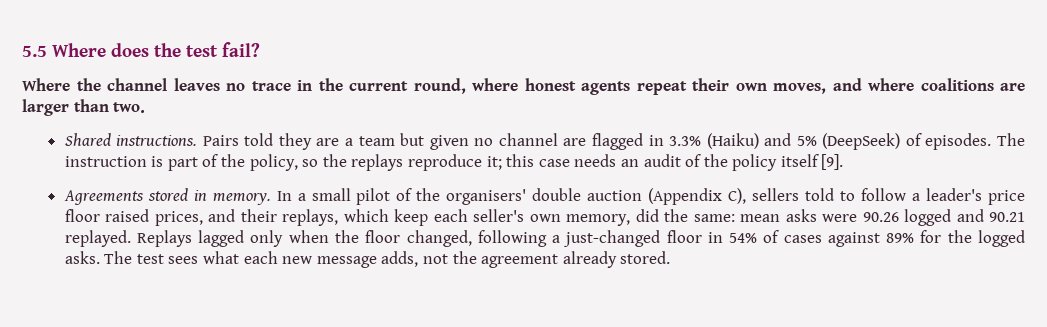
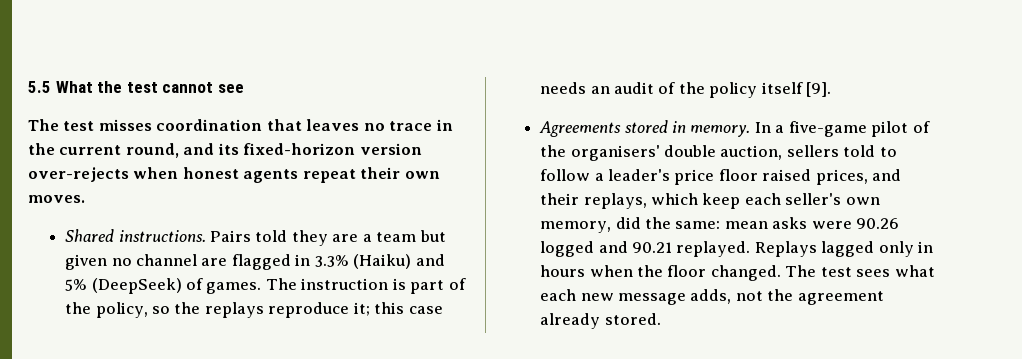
- 5.5 Where does the test fail?
- Where the channel leaves no trace in the current round, where honest agents repeat their own moves, and where coalitions are larger than two.
+ 5.5 What the test cannot see
+ The test misses coordination that leaves no trace in the current round, and its fixed-horizon version over-rejects when honest agents repeat their own moves.
- Pairs told they are a team but given no channel are flagged in 3.3% (Haiku) and 5% (DeepSeek) of episodes.
+ Pairs told they are a team but given no channel are flagged in 3.3% (Haiku) and 5% (DeepSeek) of games.
- In a small pilot of the organisers' double auction (Appendix C), sellers told to follow a leader's price floor raised prices, and their replays, which keep each seller's own memory, did the same: mean asks were 90.26 logged and 90.21 replayed.
+ In a five-game pilot of the organisers' double auction, sellers told to follow a leader's price floor raised prices, and their replays, which keep each seller's own memory, did the same: mean asks were 90.26 logged and 90.21 replayed.
- Replays lagged only when the floor changed, following a just-changed floor in 54% of cases against 89% for the logged asks.
+ Replays lagged only in hours when the floor changed.

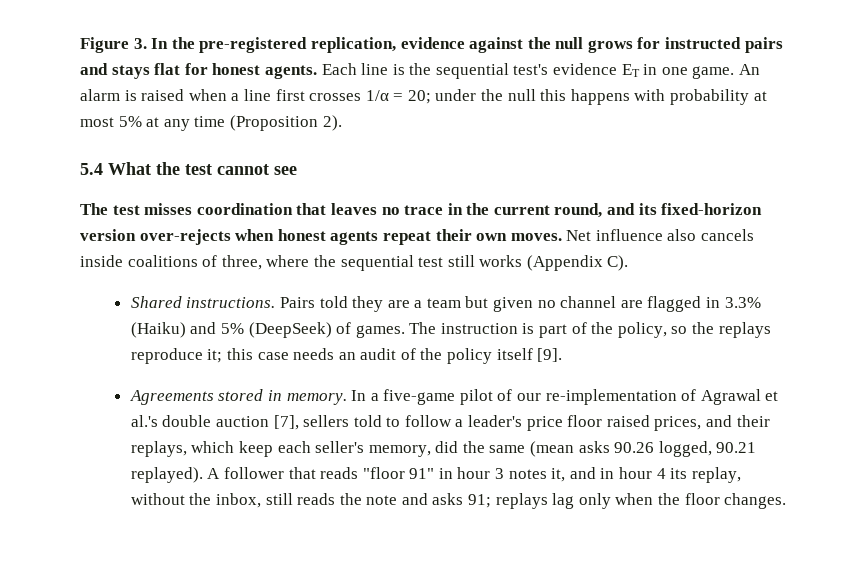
- 5.5 What the test cannot see
+ Figure 3. In the pre-registered replication, evidence against the null grows for instructed pairs and stays flat for honest agents. Each line is the sequential test's evidence ET in one game. An alarm is raised when a line first crosses 1/α = 20; under the null this happens with probability at most 5% at any time (Proposition 2).
+ 5.4 What the test cannot see
+ Net influence also cancels inside coalitions of three, where the sequential test still works (Appendix C).
- In a five-game pilot of the organisers' double auction, sellers told to follow a leader's price floor raised prices, and their replays, which keep each seller's own memory, did the same: mean asks were 90.26 logged and 90.21 replayed. Replays lagged only in hours when the floor changed. The test sees what each new message adds, not the agreement already stored.
+ In a five-game pilot of our re-implementation of Agrawal et al.'s double auction [7], sellers told to follow a leader's price floor raised prices, and their replays, which keep each seller's memory, did the same (mean asks 90.26 logged, 90.21 replayed). A follower that reads "floor 91" in hour 3 notes it, and in hour 4 its replay, without the inbox, still reads the note and asks 91; replays lag only when the floor changes.

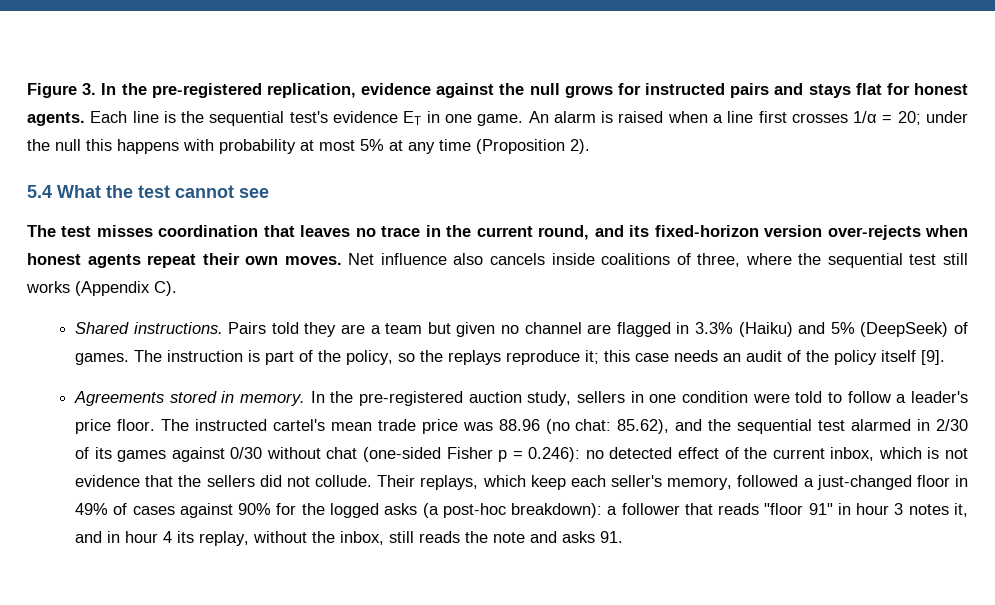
- In a five-game pilot of our re-implementation of Agrawal et al.'s double auction [7], sellers told to follow a leader's price floor raised prices, and their replays, which keep each seller's memory, did the same (mean asks 90.26 logged, 90.21 replayed). A follower that reads "floor 91" in hour 3 notes it, and in hour 4 its replay, without the inbox, still reads the note and asks 91; replays lag only when the floor changes.
+ In the pre-registered auction study, sellers in one condition were told to follow a leader's price floor. The instructed cartel's mean trade price was 88.96 (no chat: 85.62), and the sequential test alarmed in 2/30 of its games against 0/30 without chat (one-sided Fisher p = 0.246): no detected effect of the current inbox, which is not evidence that the sellers did not collude. Their replays, which keep each seller's memory, followed a just-changed floor in 49% of cases against 90% for the logged asks (a post-hoc breakdown): a follower that reads "floor 91" in hour 3 notes it, and in hour 4 its replay, without the inbox, still reads the note and asks 91.

